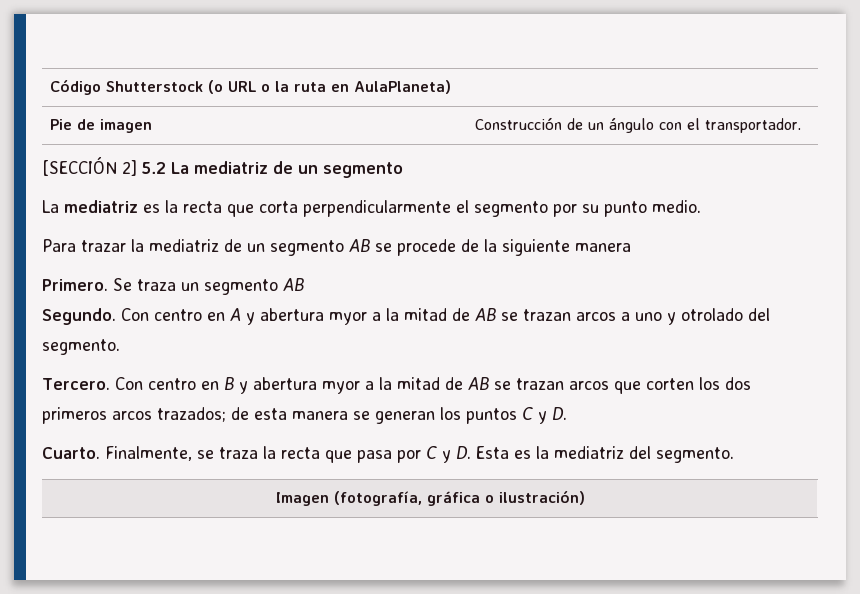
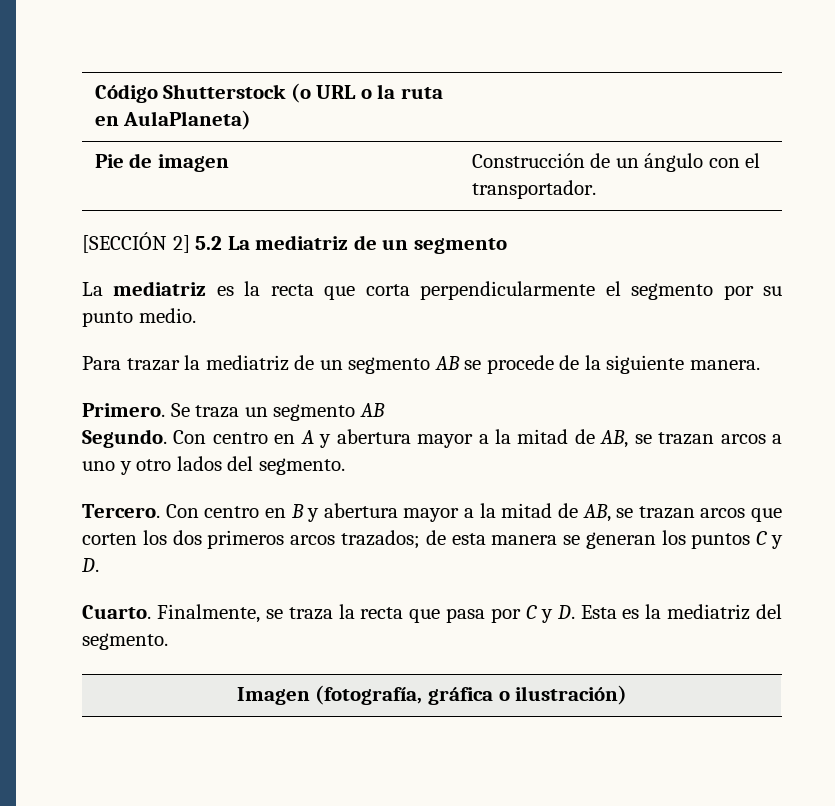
- Para trazar la mediatriz de un segmento AB se procede de la siguiente manera
+ Para trazar la mediatriz de un segmento AB se procede de la siguiente manera.
- Con centro en A y abertura myor a la mitad de AB se trazan arcos a uno y otrolado del segmento.
+ Con centro en A y abertura mayor a la mitad de AB, se trazan arcos a uno y otro lados del segmento.
- Con centro en B y abertura myor a la mitad de AB se trazan arcos que corten los dos primeros arcos trazados; de esta manera se generan los puntos C y D.
+ Con centro en B y abertura mayor a la mitad de AB, se trazan arcos que corten los dos primeros arcos trazados; de esta manera se generan los puntos C y D.

